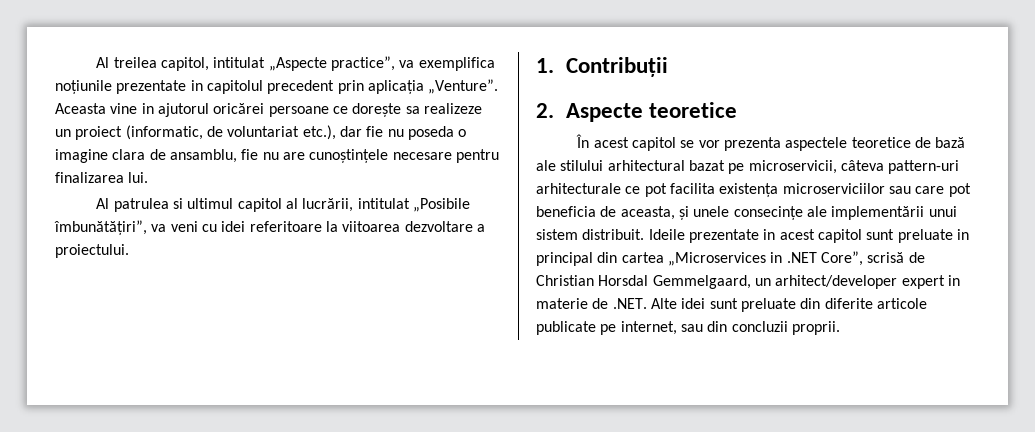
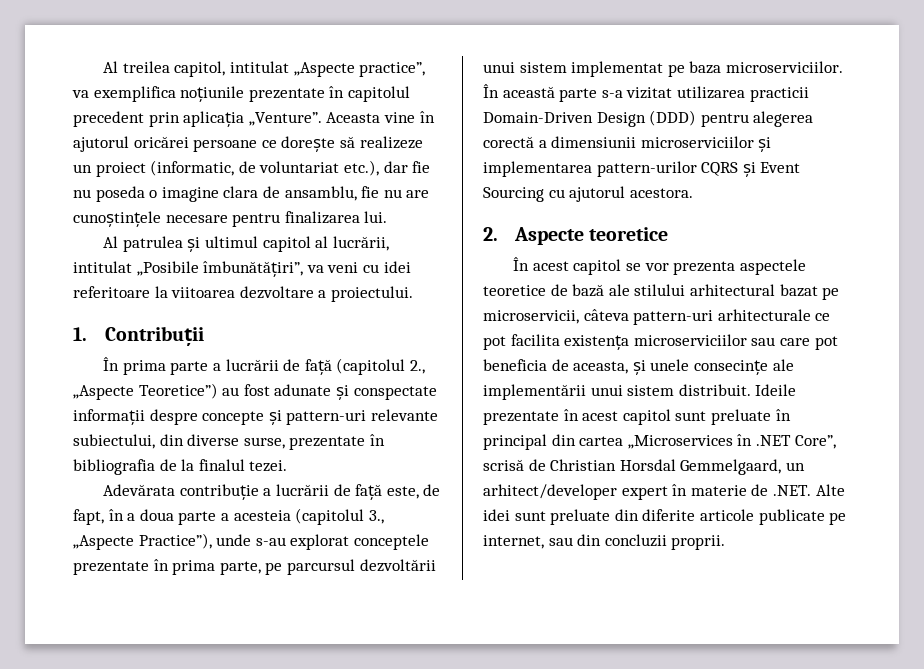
- Al treilea capitol, intitulat „Aspecte practice”, va exemplifica noțiunile prezentate in capitolul precedent prin aplicația „Venture”.
+ Al treilea capitol, intitulat „Aspecte practice”, va exemplifica noțiunile prezentate în capitolul precedent prin aplicația „Venture”.
- Aceasta vine in ajutorul oricărei persoane ce dorește sa realizeze un proiect (informatic, de voluntariat etc.), dar fie nu poseda o imagine clara de ansamblu, fie nu are cunoștințele necesare pentru finalizarea lui.
+ Aceasta vine în ajutorul oricărei persoane ce dorește să realizeze un proiect (informatic, de voluntariat etc.), dar fie nu poseda o imagine clara de ansamblu, fie nu are cunoștințele necesare pentru finalizarea lui.
- Al patrulea si ultimul capitol al lucrării, intitulat „Posibile îmbunătățiri”, va veni cu idei referitoare la viitoarea dezvoltare a proiectului.
+ Al patrulea și ultimul capitol al lucrării, intitulat „Posibile îmbunătățiri”, va veni cu idei referitoare la viitoarea dezvoltare a proiectului.
+ În prima parte a lucrării de față (capitolul 2., „Aspecte Teoretice”) au fost adunate și conspectate informații despre concepte și pattern-uri relevante subiectului, din diverse surse, prezentate în bibliografia de la finalul tezei.
+ Adevărata contribuție a lucrării de față este, de fapt, în a doua parte a acesteia (capitolul 3., „Aspecte Practice”), unde s-au explorat conceptele prezentate în prima parte, pe parcursul dezvoltării unui sistem implementat pe baza microserviciilor. În această parte s-a vizitat utilizarea practicii Domain-Driven Design (DDD) pentru alegerea corectă a dimensiunii microserviciilor și implementarea pattern-urilor CQRS și Event Sourcing cu ajutorul acestora.
- Ideile prezentate in acest capitol sunt preluate in principal din cartea „Microservices in .NET Core”, scrisă de Christian Horsdal Gemmelgaard, un arhitect/developer expert in materie de .NET. Alte idei sunt preluate din diferite articole publicate pe internet, sau din concluzii proprii.
+ Ideile prezentate în acest capitol sunt preluate în principal din cartea „Microservices în .NET Core”, scrisă de Christian Horsdal Gemmelgaard, un arhitect/developer expert în materie de .NET. Alte idei sunt preluate din diferite articole publicate pe internet, sau din concluzii proprii.

